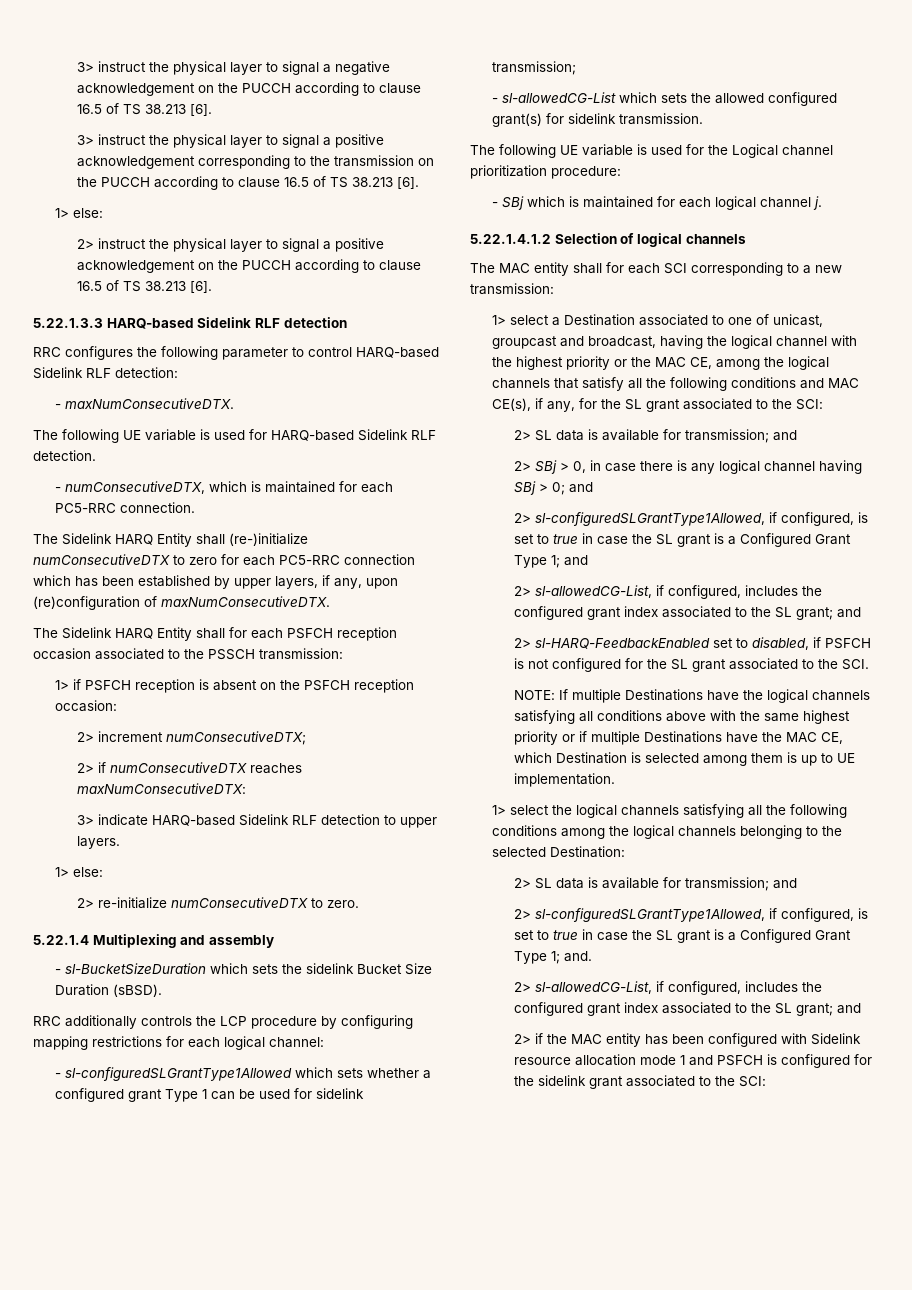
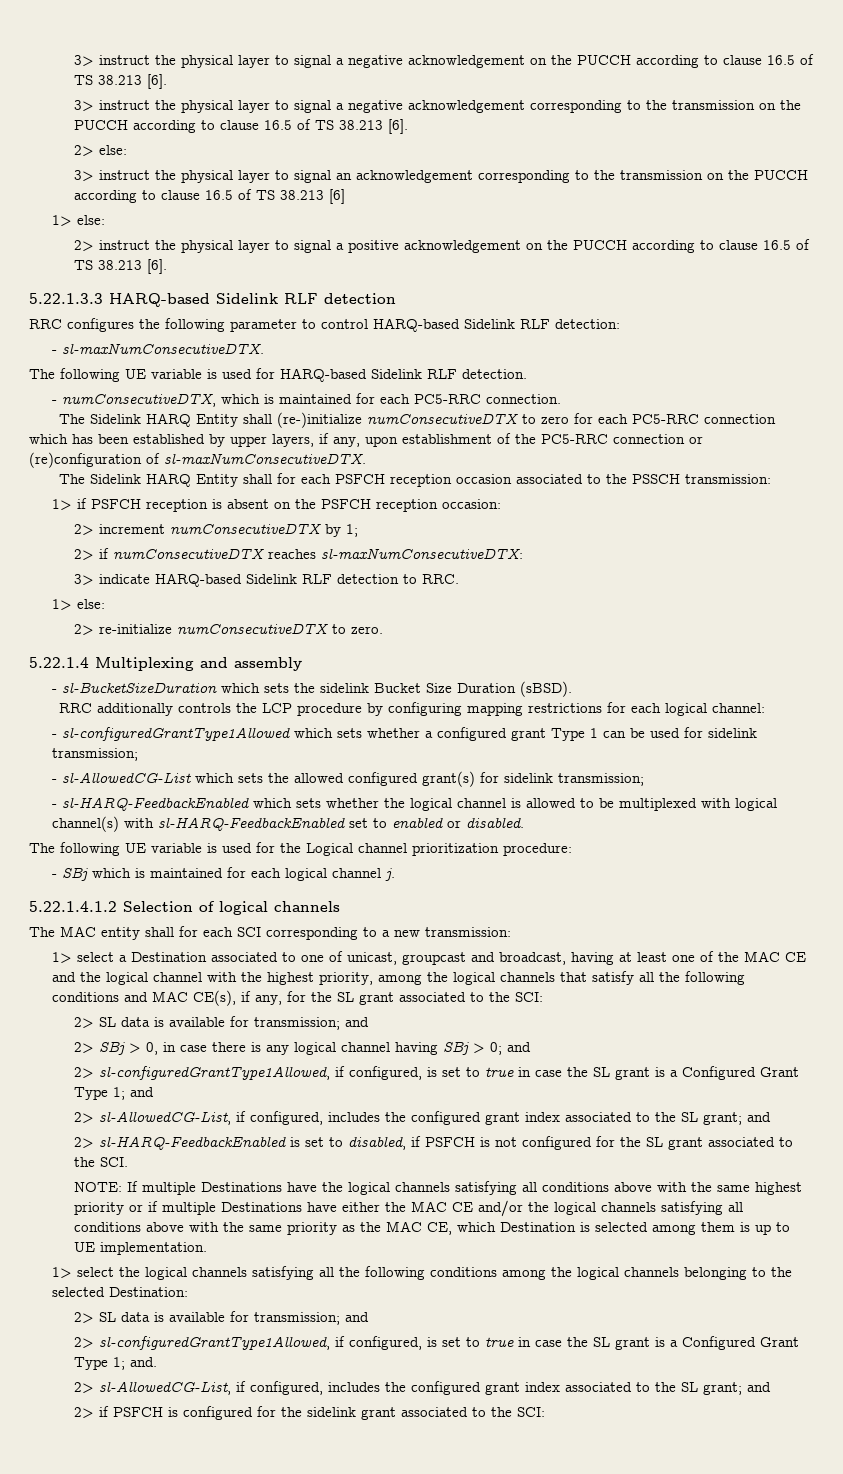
- 3> instruct the physical layer to signal a positive acknowledgement corresponding to the transmission on the PUCCH according to clause 16.5 of TS 38.213 [6].
+ 3> instruct the physical layer to signal a negative acknowledgement corresponding to the transmission on the PUCCH according to clause 16.5 of TS 38.213 [6].
+ 2> else:
+ 3> instruct the physical layer to signal an acknowledgement corresponding to the transmission on the PUCCH according to clause 16.5 of TS 38.213 [6]
- - maxNumConsecutiveDTX.
+ - sl-maxNumConsecutiveDTX.
- The Sidelink HARQ Entity shall (re-)initialize numConsecutiveDTX to zero for each PC5-RRC connection which has been established by upper layers, if any, upon (re)configuration of maxNumConsecutiveDTX.
+ The Sidelink HARQ Entity shall (re-)initialize numConsecutiveDTX to zero for each PC5-RRC connection which has been established by upper layers, if any, upon establishment of the PC5-RRC connection or (re)configuration of sl-maxNumConsecutiveDTX.
- 2> increment numConsecutiveDTX;
+ 2> increment numConsecutiveDTX by 1;
- 2> if numConsecutiveDTX reaches maxNumConsecutiveDTX:
+ 2> if numConsecutiveDTX reaches sl-maxNumConsecutiveDTX:
- 3> indicate HARQ-based Sidelink RLF detection to upper layers.
+ 3> indicate HARQ-based Sidelink RLF detection to RRC.
- - sl-configuredSLGrantType1Allowed which sets whether a configured grant Type 1 can be used for sidelink transmission;
+ - sl-configuredGrantType1Allowed which sets whether a configured grant Type 1 can be used for sidelink transmission;
- - sl-allowedCG-List which sets the allowed configured grant(s) for sidelink transmission.
+ - sl-AllowedCG-List which sets the allowed configured grant(s) for sidelink transmission;
+ - sl-HARQ-FeedbackEnabled which sets whether the logical channel is allowed to be multiplexed with logical channel(s) with sl-HARQ-FeedbackEnabled set to enabled or disabled.
- 1> select a Destination associated to one of unicast, groupcast and broadcast, having the logical channel with the highest priority or the MAC CE, among the logical channels that satisfy all the following conditions and MAC CE(s), if any, for the SL grant associated to the SCI:
+ 1> select a Destination associated to one of unicast, groupcast and broadcast, having at least one of the MAC CE and the logical channel with the highest priority, among the logical channels that satisfy all the following conditions and MAC CE(s), if any, for the SL grant associated to the SCI:
- 2> sl-configuredSLGrantType1Allowed, if configured, is set to true in case the SL grant is a Configured Grant Type 1; and
- 2> sl-allowedCG-List, if configured, includes the configured grant index associated to the SL grant; and
+ 2> sl-configuredGrantType1Allowed, if configured, is set to true in case the SL grant is a Configured Grant Type 1; and
+ 2> sl-AllowedCG-List, if configured, includes the configured grant index associated to the SL grant; and
- 2> sl-HARQ-FeedbackEnabled set to disabled, if PSFCH is not configured for the SL grant associated to the SCI.
+ 2> sl-HARQ-FeedbackEnabled is set to disabled, if PSFCH is not configured for the SL grant associated to the SCI.
- NOTE: If multiple Destinations have the logical channels satisfying all conditions above with the same highest priority or if multiple Destinations have the MAC CE, which Destination is selected among them is up to UE implementation.
+ NOTE: If multiple Destinations have the logical channels satisfying all conditions above with the same highest priority or if multiple Destinations have either the MAC CE and/or the logical channels satisfying all conditions above with the same priority as the MAC CE, which Destination is selected among them is up to UE implementation.
- 2> sl-configuredSLGrantType1Allowed, if configured, is set to true in case the SL grant is a Configured Grant Type 1; and.
- 2> sl-allowedCG-List, if configured, includes the configured grant index associated to the SL grant; and
+ 2> sl-configuredGrantType1Allowed, if configured, is set to true in case the SL grant is a Configured Grant Type 1; and.
+ 2> sl-AllowedCG-List, if configured, includes the configured grant index associated to the SL grant; and
- 2> if the MAC entity has been configured with Sidelink resource allocation mode 1 and PSFCH is configured for the sidelink grant associated to the SCI:
+ 2> if PSFCH is configured for the sidelink grant associated to the SCI:

